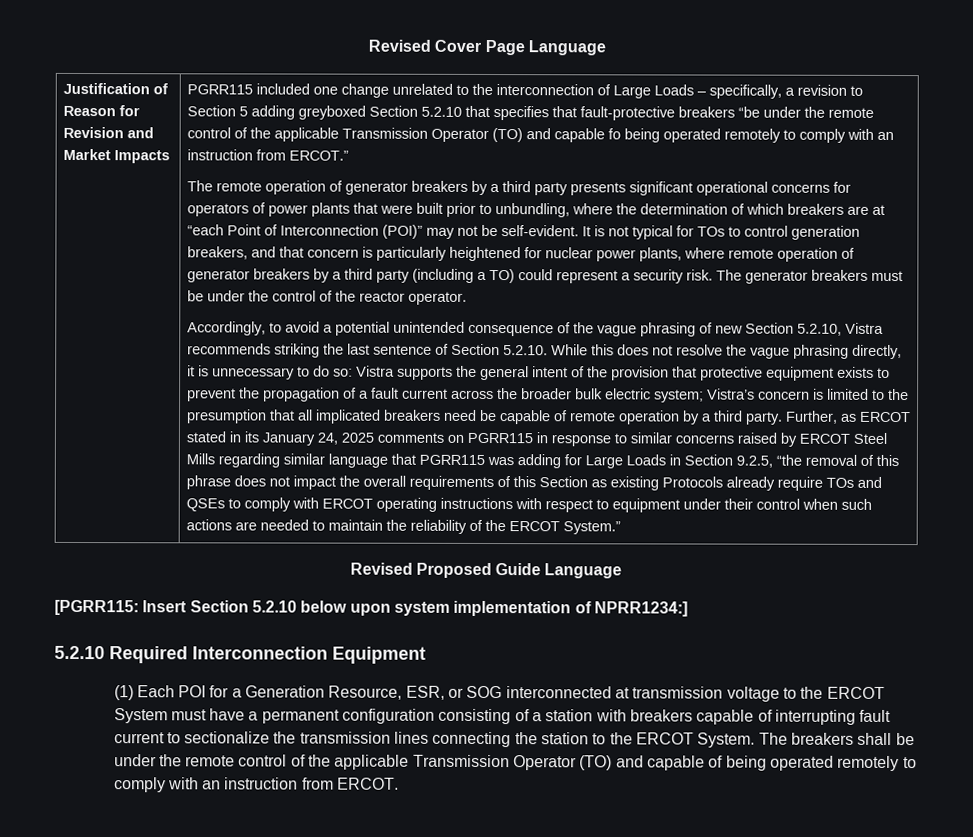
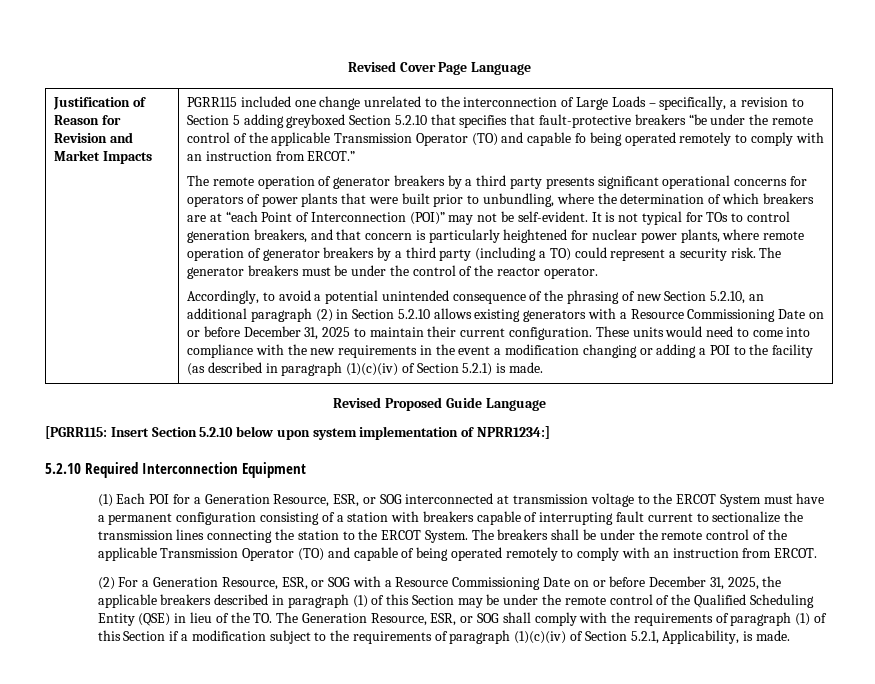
- Accordingly, to avoid a potential unintended consequence of the vague phrasing of new Section 5.2.10, Vistra recommends striking the last sentence of Section 5.2.10. While this does not resolve the vague phrasing directly, it is unnecessary to do so: Vistra supports the general intent of the provision that protective equipment exists to prevent the propagation of a fault current across the broader bulk electric system; Vistra’s concern is limited to the presumption that all implicated breakers need be capable of remote operation by a third party. Further, as ERCOT stated in its January 24, 2025 comments on PGRR115 in response to similar concerns raised by ERCOT Steel Mills regarding similar language that PGRR115 was adding for Large Loads in Section 9.2.5, “the removal of this phrase does not impact the overall requirements of this Section as existing Protocols already require TOs and QSEs to comply with ERCOT operating instructions with respect to equipment under their control when such actions are needed to maintain the reliability of the ERCOT System.”
+ Accordingly, to avoid a potential unintended consequence of the phrasing of new Section 5.2.10, an additional paragraph (2) in Section 5.2.10 allows existing generators with a Resource Commissioning Date on or before December 31, 2025 to maintain their current configuration. These units would need to come into compliance with the new requirements in the event a modification changing or adding a POI to the facility (as described in paragraph (1)(c)(iv) of Section 5.2.1) is made.
+ (2) For a Generation Resource, ESR, or SOG with a Resource Commissioning Date on or before December 31, 2025, the applicable breakers described in paragraph (1) of this Section may be under the remote control of the Qualified Scheduling Entity (QSE) in lieu of the TO. The Generation Resource, ESR, or SOG shall comply with the requirements of paragraph (1) of this Section if a modification subject to the requirements of paragraph (1)(c)(iv) of Section 5.2.1, Applicability, is made.

